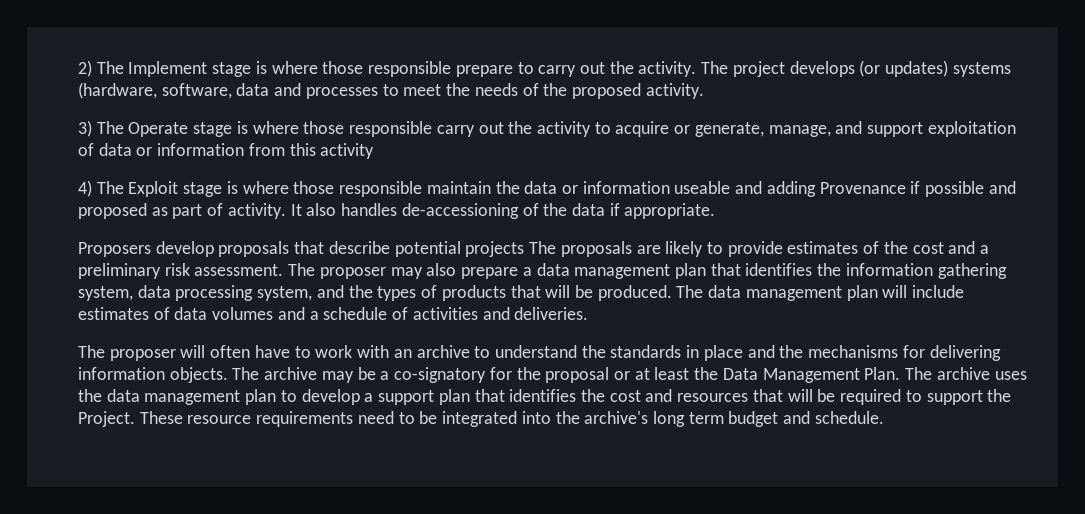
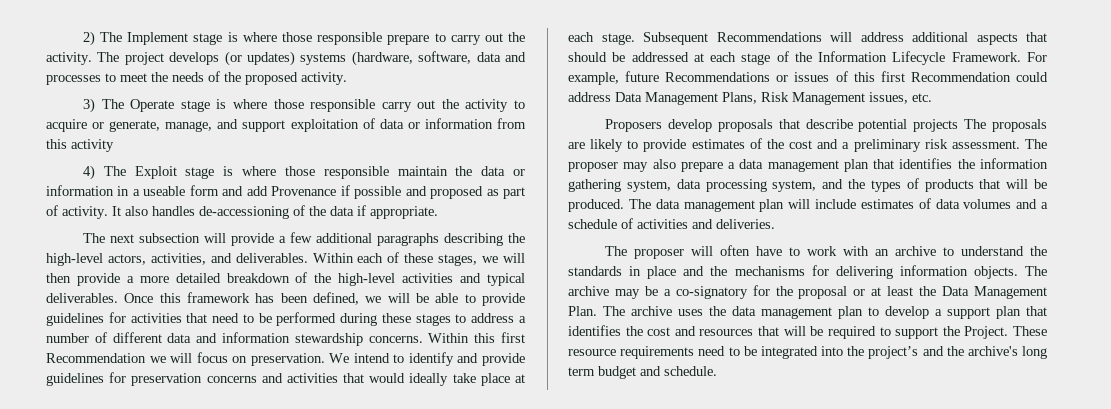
- 4) The Exploit stage is where those responsible maintain the data or information useable and adding Provenance if possible and proposed as part of activity.
+ 4) The Exploit stage is where those responsible maintain the data or information in a useable form and add Provenance if possible and proposed as part of activity.
+ The next subsection will provide a few additional paragraphs describing the high-level actors, activities, and deliverables. Within each of these stages, we will then provide a more detailed breakdown of the high-level activities and typical deliverables. Once this framework has been defined, we will be able to provide guidelines for activities that need to be performed during these stages to address a number of different data and information stewardship concerns. Within this first Recommendation we will focus on preservation. We intend to identify and provide guidelines for preservation concerns and activities that would ideally take place at each stage. Subsequent Recommendations will address additional aspects that should be addressed at each stage of the Information Lifecycle Framework. For example, future Recommendations or issues of this first Recommendation could address Data Management Plans, Risk Management issues, etc.
- These resource requirements need to be integrated into the archive's long term budget and schedule.
+ These resource requirements need to be integrated into the project’s and the archive's long term budget and schedule.

